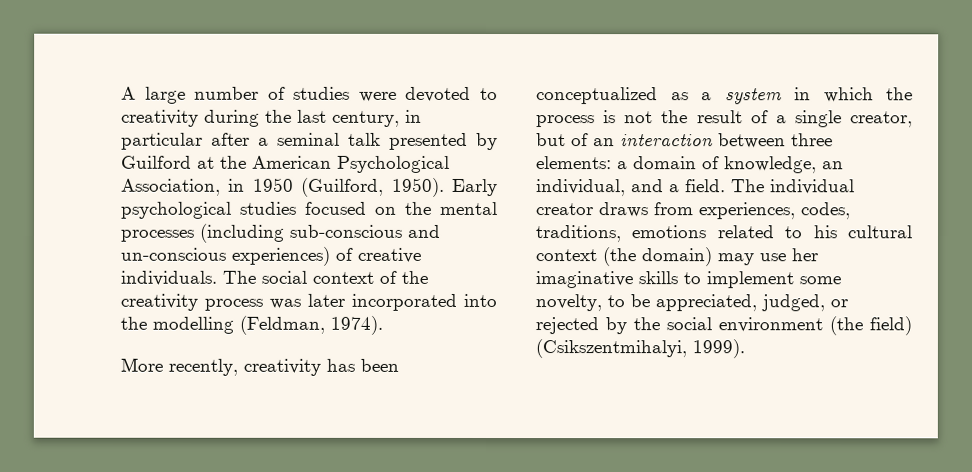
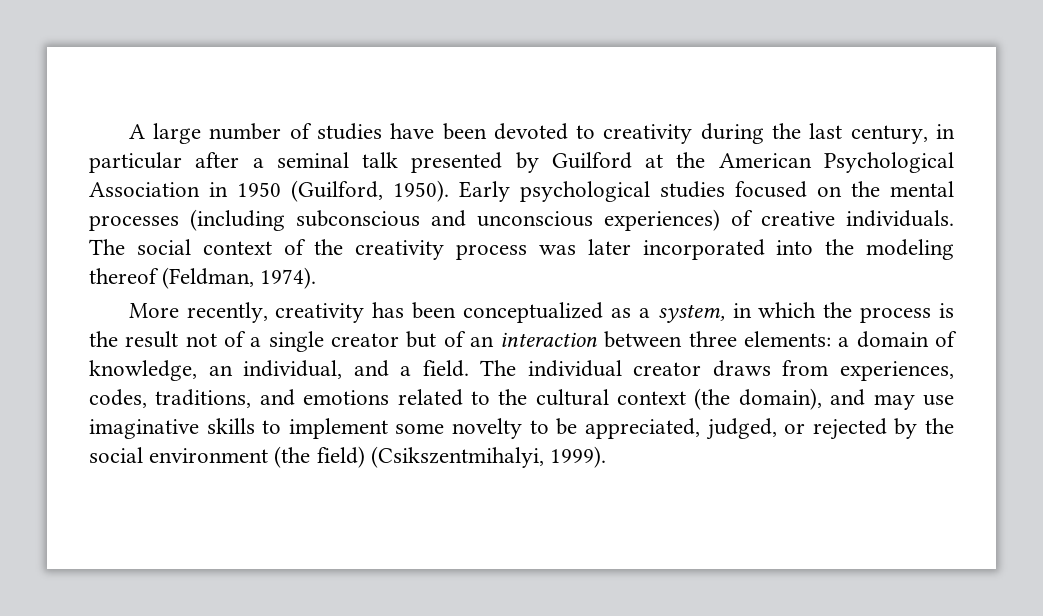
- A large number of studies were devoted to creativity during the last century, in particular after a seminal talk presented by Guilford at the American Psychological Association, in 1950 (Guilford, 1950).
+ A large number of studies have been devoted to creativity during the last century, in particular after a seminal talk presented by Guilford at the American Psychological Association in 1950 (Guilford, 1950).
- Early psychological studies focused on the mental processes (including sub-conscious and un-conscious experiences) of creative individuals.
+ Early psychological studies focused on the mental processes (including subconscious and unconscious experiences) of creative individuals.
- The social context of the creativity process was later incorporated into the modelling (Feldman, 1974).
+ The social context of the creativity process was later incorporated into the modeling thereof (Feldman, 1974).
- More recently, creativity has been conceptualized as a system in which the process is not the result of a single creator, but of an interaction between three elements: a domain of knowledge, an individual, and a field.
+ More recently, creativity has been conceptualized as a system, in which the process is the result not of a single creator but of an interaction between three elements: a domain of knowledge, an individual, and a field.
- The individual creator draws from experiences, codes, traditions, emotions related to his cultural context (the domain) may use her imaginative skills to implement some novelty, to be appreciated, judged, or rejected by the social environment (the field) (Csikszentmihalyi, 1999).
+ The individual creator draws from experiences, codes, traditions, and emotions related to the cultural context (the domain), and may use imaginative skills to implement some novelty to be appreciated, judged, or rejected by the social environment (the field) (Csikszentmihalyi, 1999).

